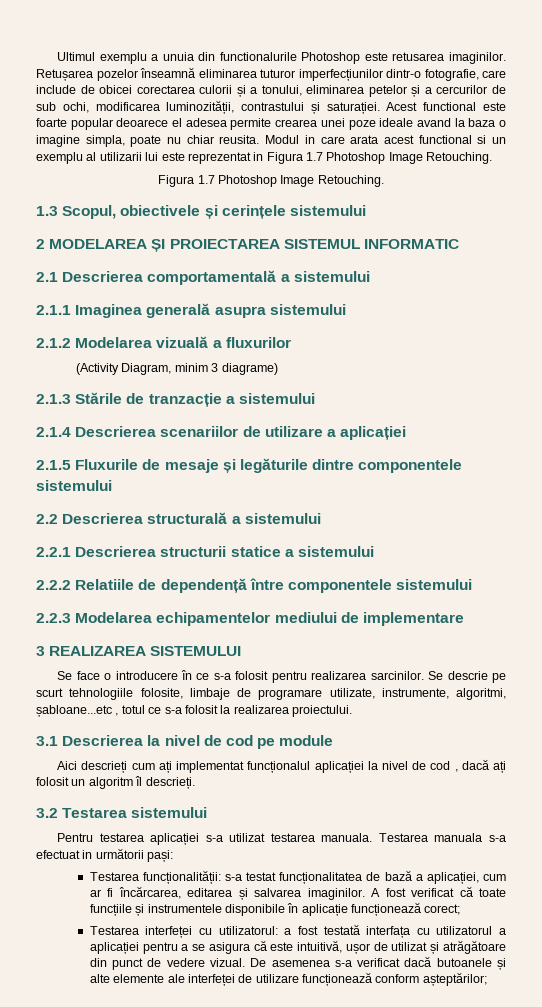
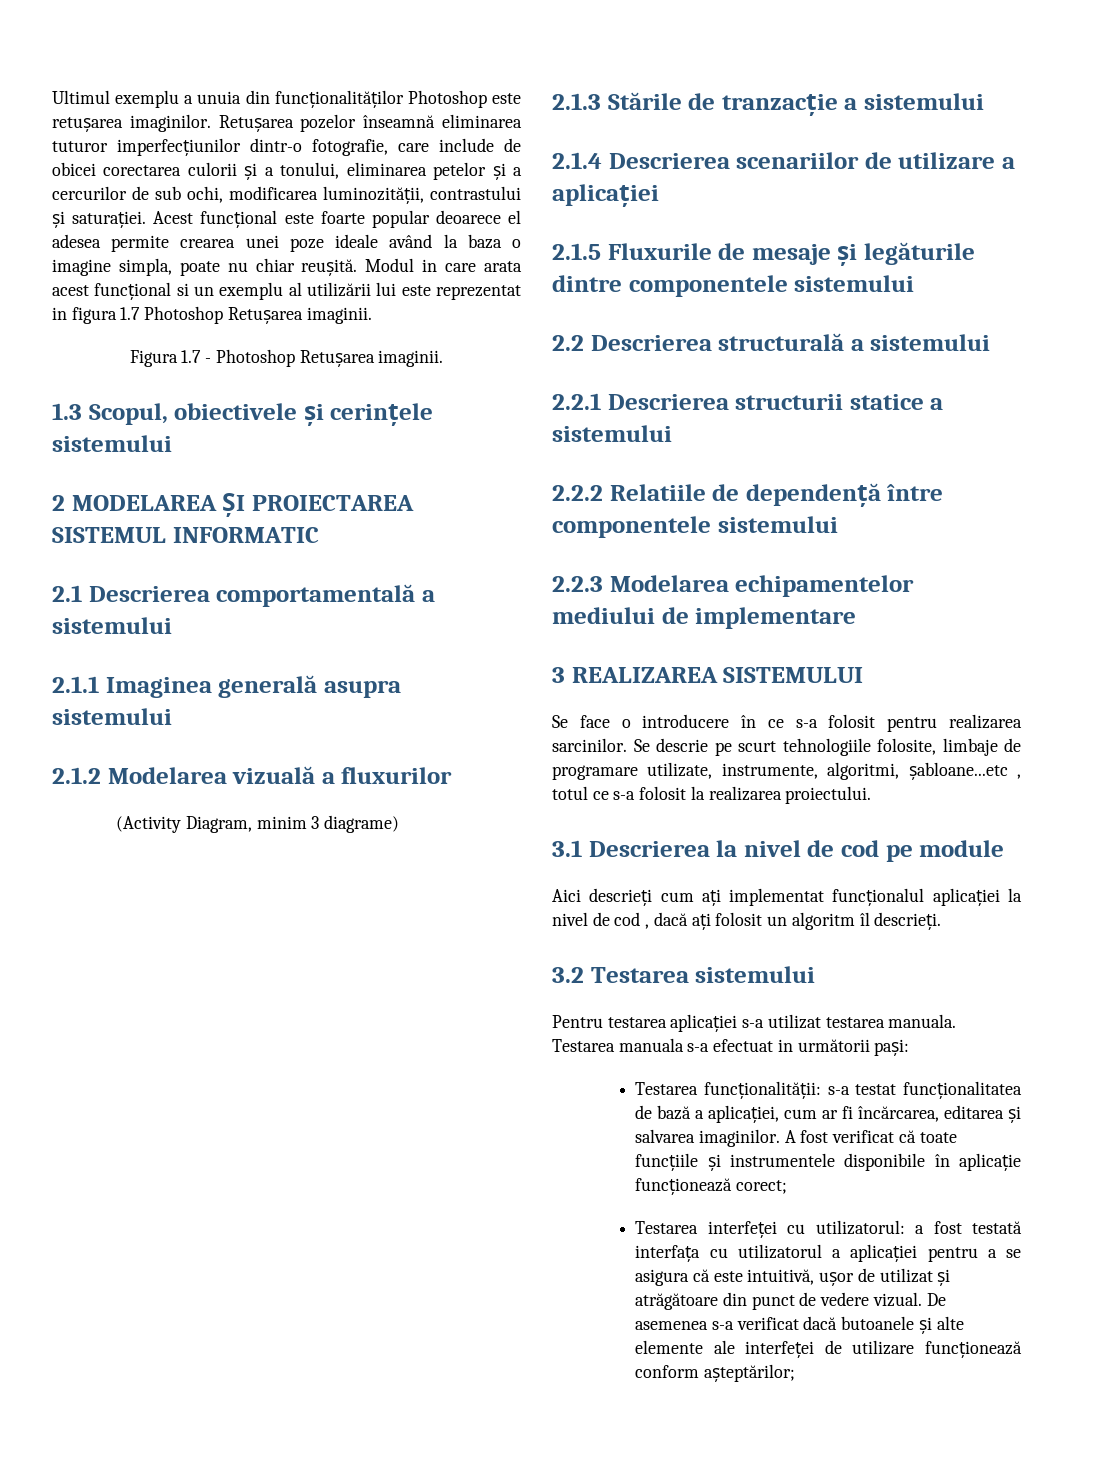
- Ultimul exemplu a unuia din functionalurile Photoshop este retusarea imaginilor.
+ Ultimul exemplu a unuia din funcționalităților Photoshop este retușarea imaginilor.
- Acest functional este foarte popular deoarece el adesea permite crearea unei poze ideale avand la baza o imagine simpla, poate nu chiar reusita.
+ Acest funcțional este foarte popular deoarece el adesea permite crearea unei poze ideale având la baza o imagine simpla, poate nu chiar reușită.
- Modul in care arata acest functional si un exemplu al utilizarii lui este reprezentat in Figura 1.7 Photoshop Image Retouching.
- Figura 1.7 Photoshop Image Retouching.
+ Modul in care arata acest funcțional si un exemplu al utilizării lui este reprezentat in figura 1.7 Photoshop Retușarea imaginii.
+ Figura 1.7 - Photoshop Retușarea imaginii.

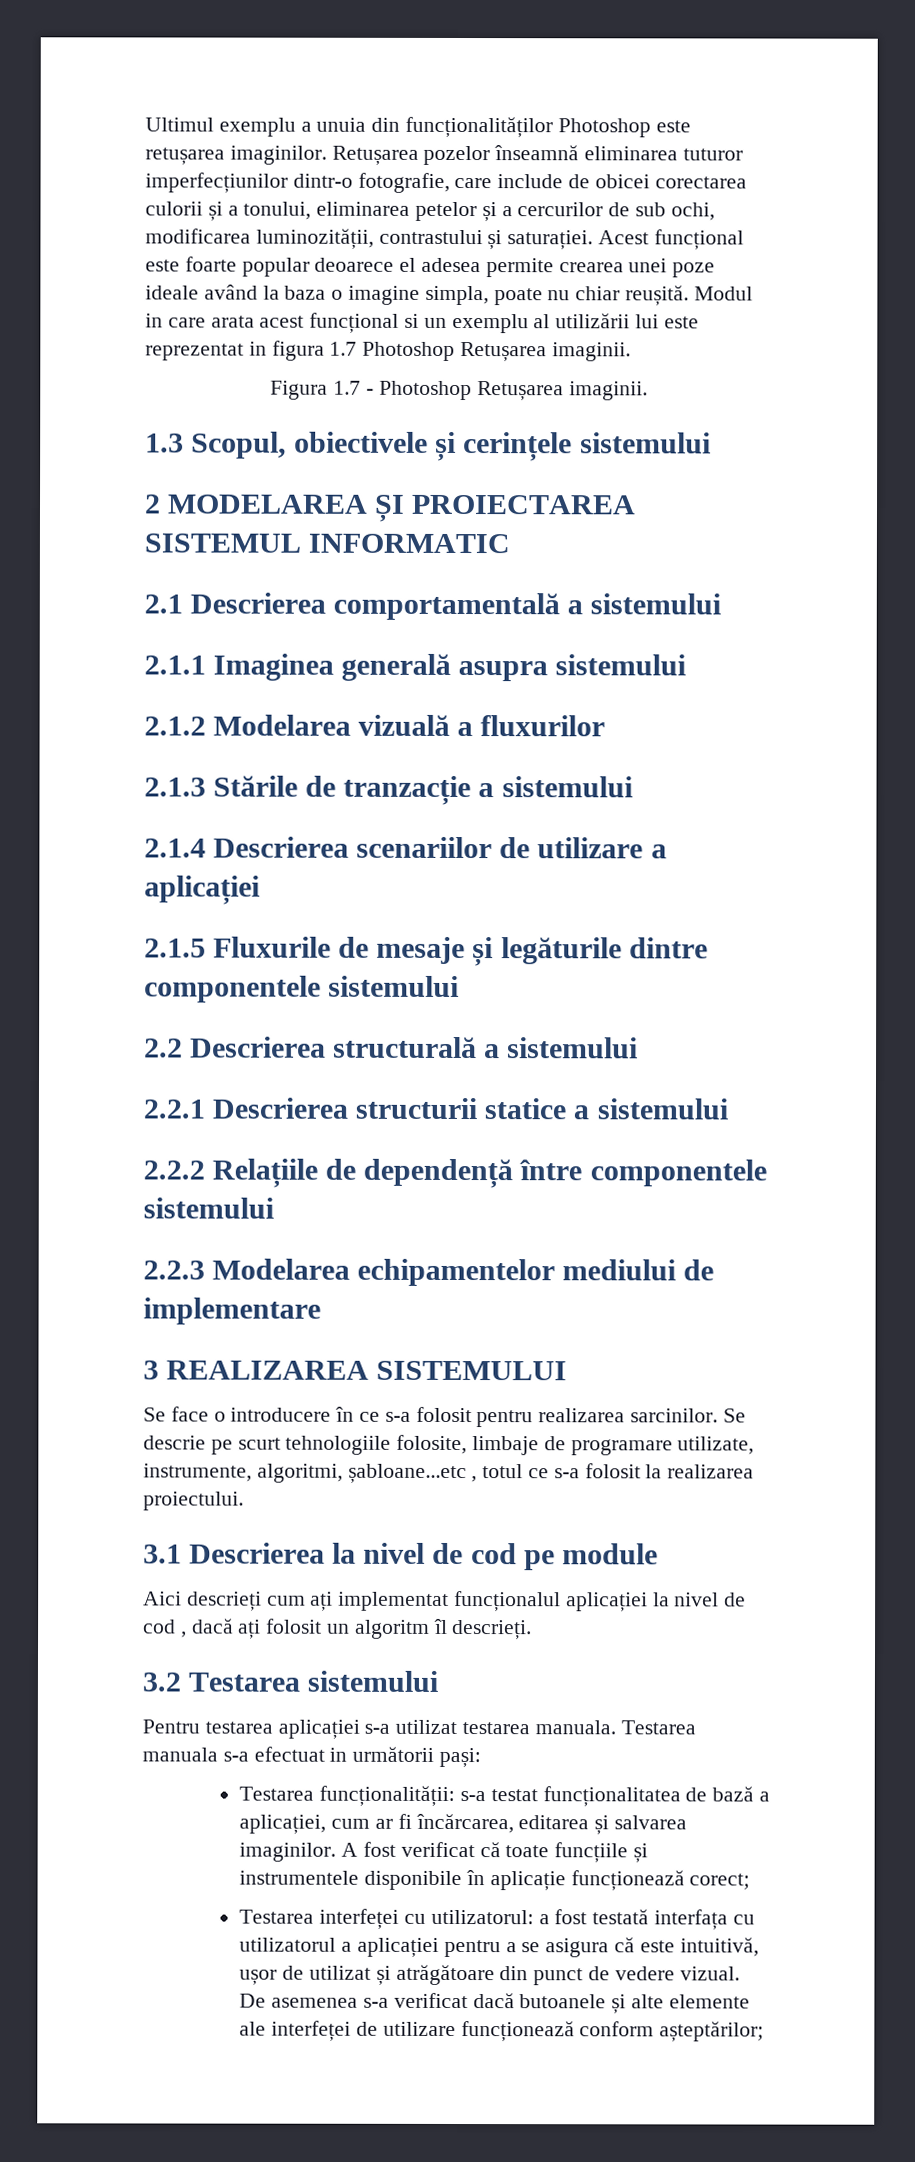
- (Activity Diagram, minim 3 diagrame)
- 2.2.2 Relatiile de dependență între componentele sistemului
+ 2.2.2 Relațiile de dependență între componentele sistemului

